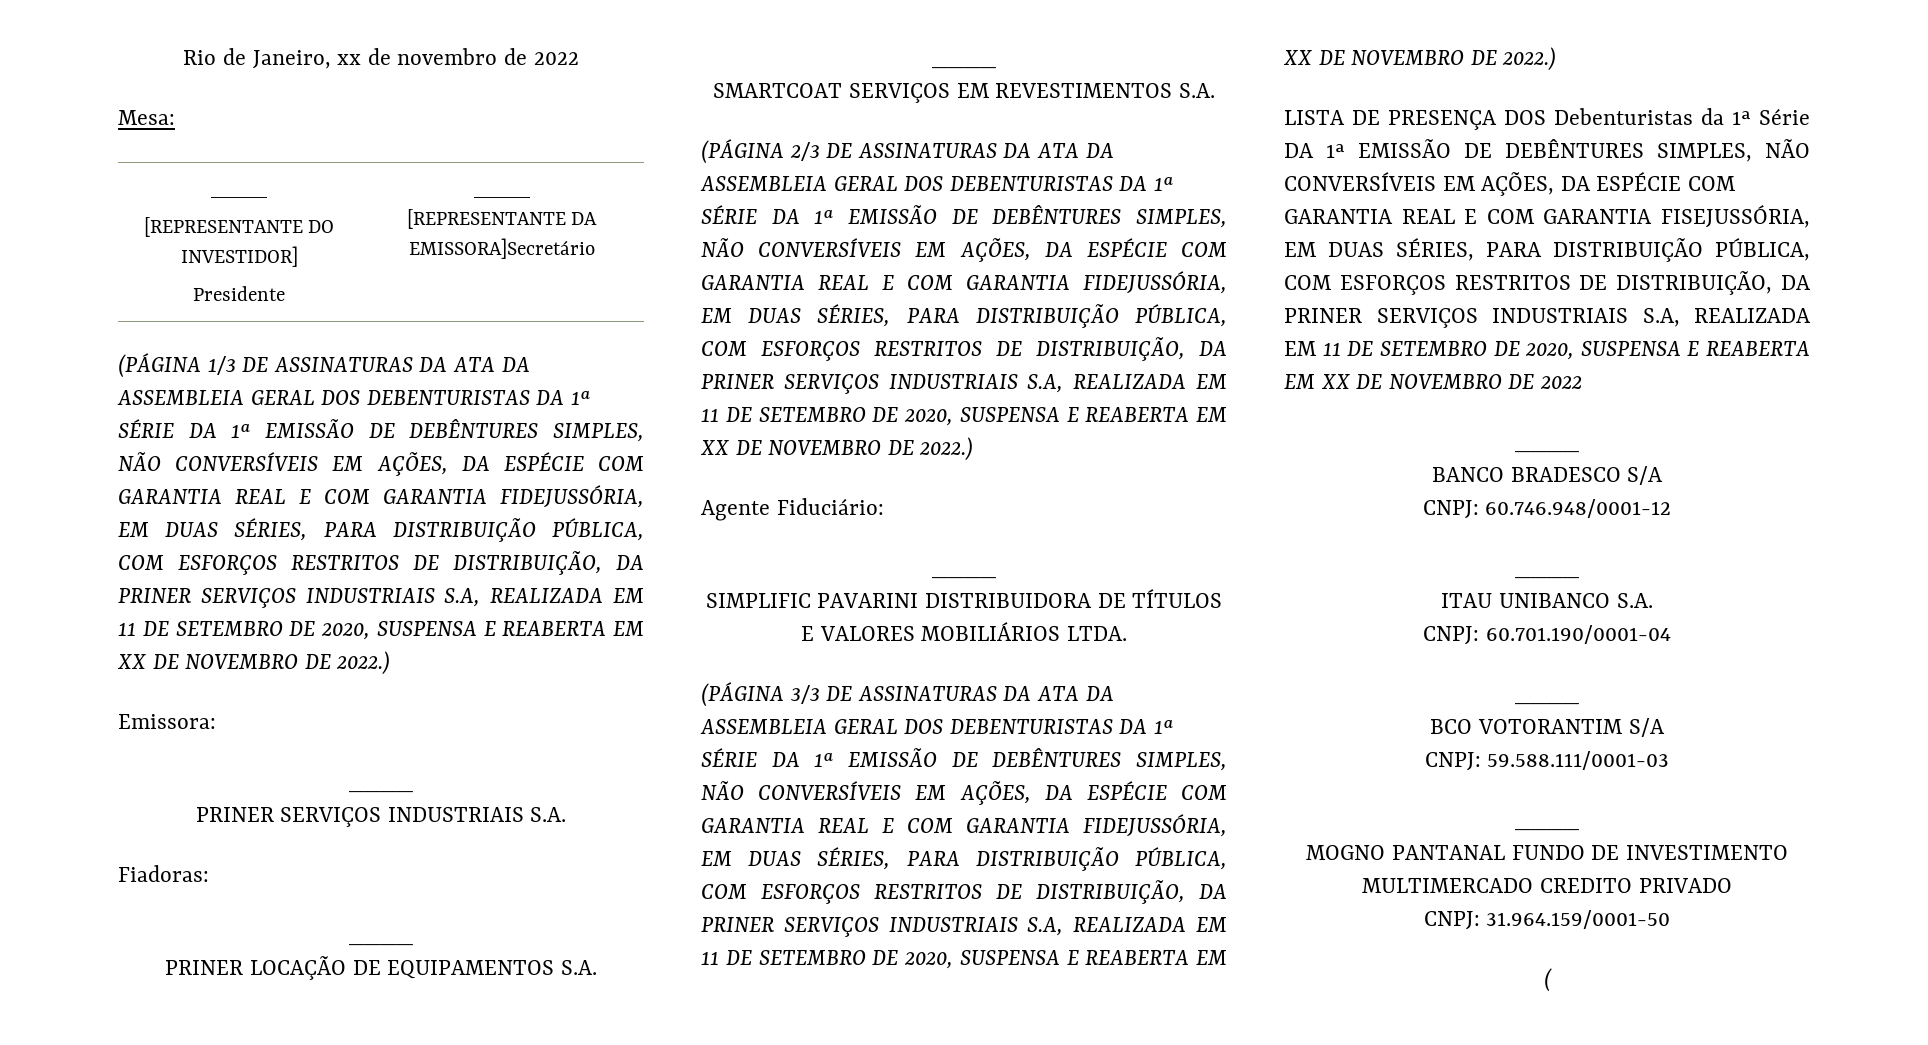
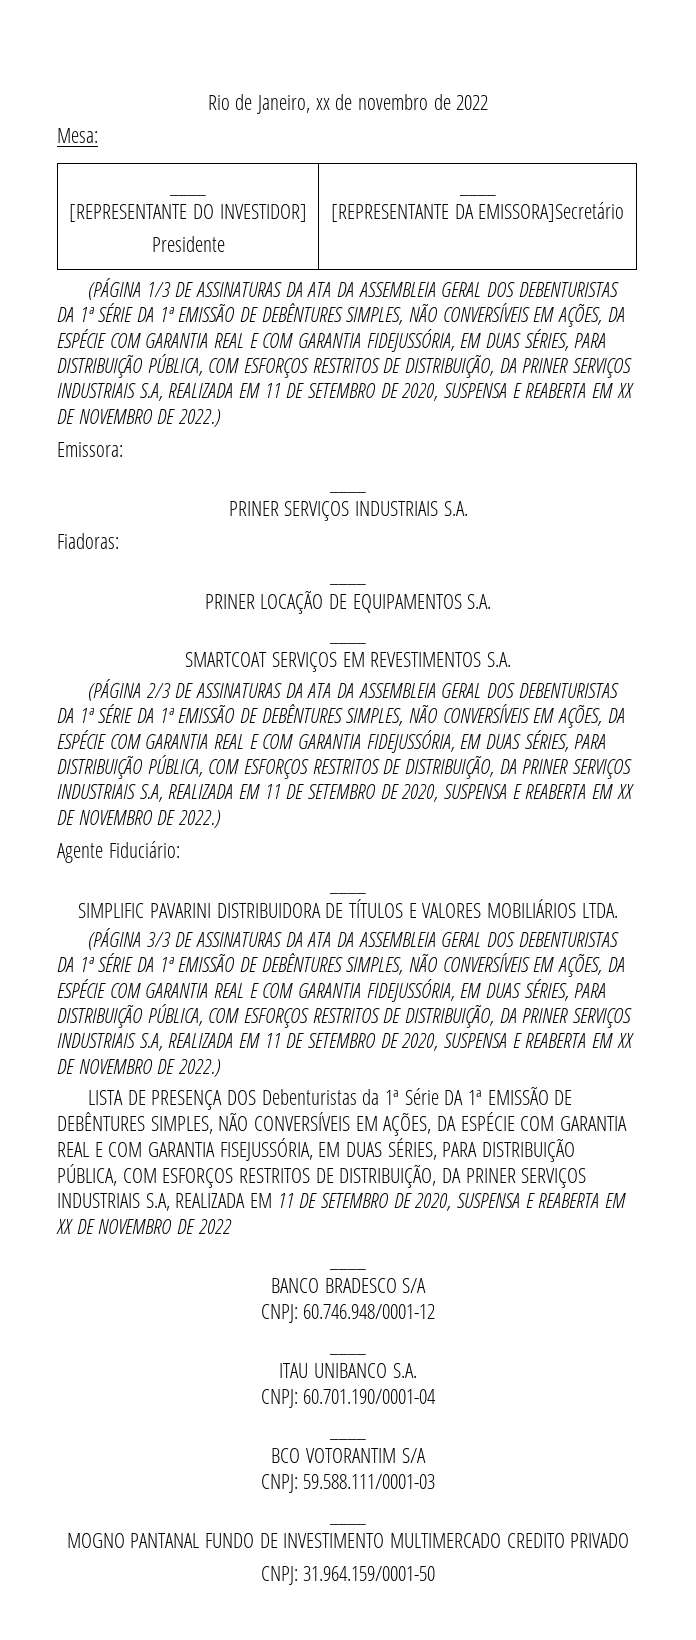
- (

